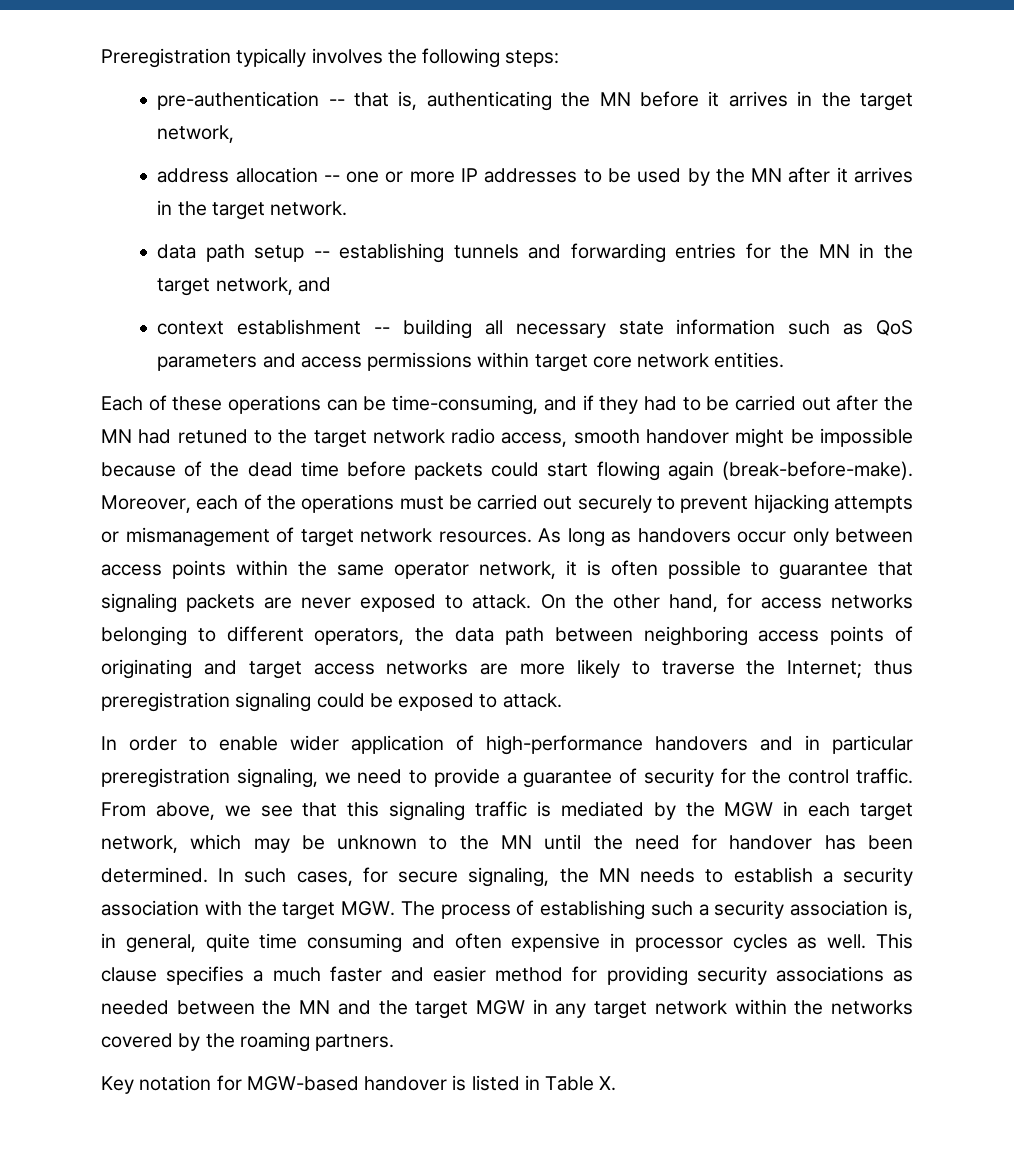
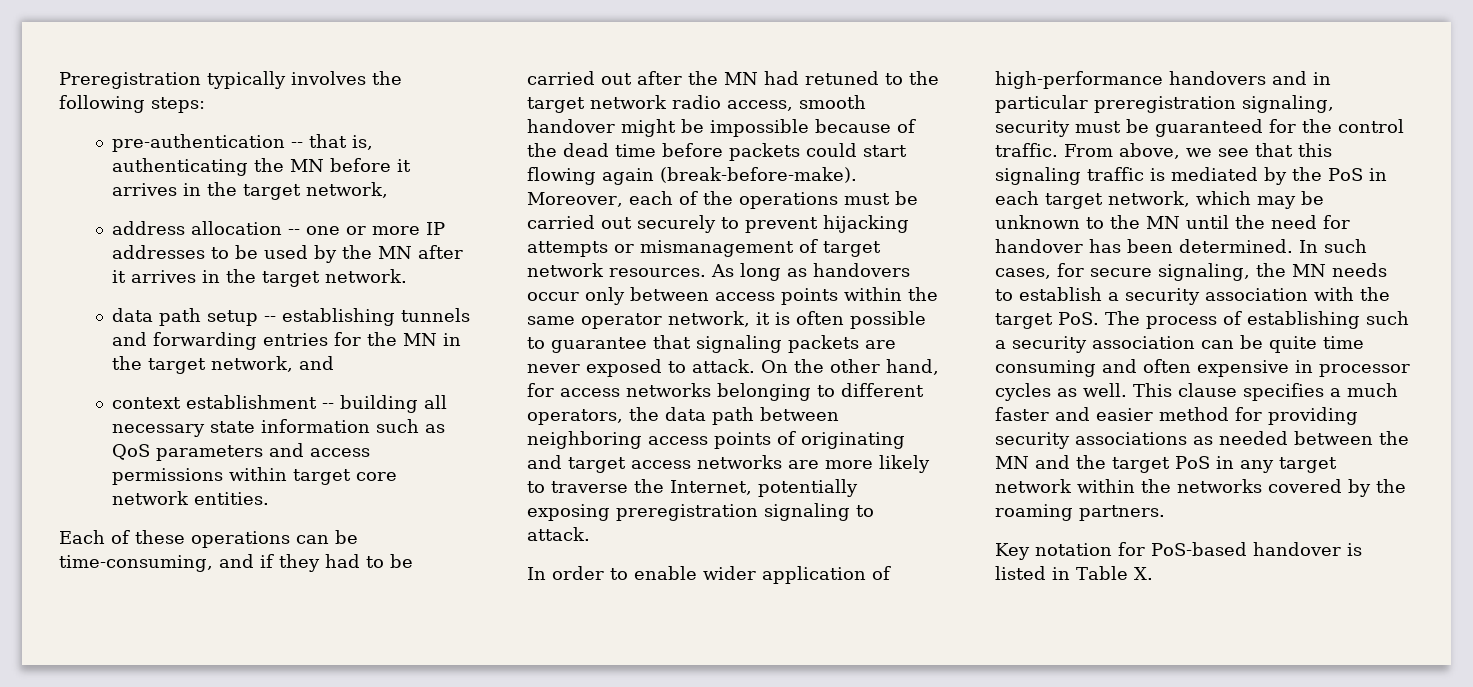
- On the other hand, for access networks belonging to different operators, the data path between neighboring access points of originating and target access networks are more likely to traverse the Internet; thus preregistration signaling could be exposed to attack.
+ On the other hand, for access networks belonging to different operators, the data path between neighboring access points of originating and target access networks are more likely to traverse the Internet, potentially exposing preregistration signaling to attack.
- In order to enable wider application of high-performance handovers and in particular preregistration signaling, we need to provide a guarantee of security for the control traffic.
+ In order to enable wider application of high-performance handovers and in particular preregistration signaling, security must be guaranteed for the control traffic.
- From above, we see that this signaling traffic is mediated by the MGW in each target network, which may be unknown to the MN until the need for handover has been determined.
+ From above, we see that this signaling traffic is mediated by the PoS in each target network, which may be unknown to the MN until the need for handover has been determined.
- In such cases, for secure signaling, the MN needs to establish a security association with the target MGW. The process of establishing such a security association is, in general, quite time consuming and often expensive in processor cycles as well.
+ In such cases, for secure signaling, the MN needs to establish a security association with the target PoS. The process of establishing such a security association can be quite time consuming and often expensive in processor cycles as well.
- This clause specifies a much faster and easier method for providing security associations as needed between the MN and the target MGW in any target network within the networks covered by the roaming partners.
+ This clause specifies a much faster and easier method for providing security associations as needed between the MN and the target PoS in any target network within the networks covered by the roaming partners.
- Key notation for MGW-based handover is listed in Table X.
+ Key notation for PoS-based handover is listed in Table X.

